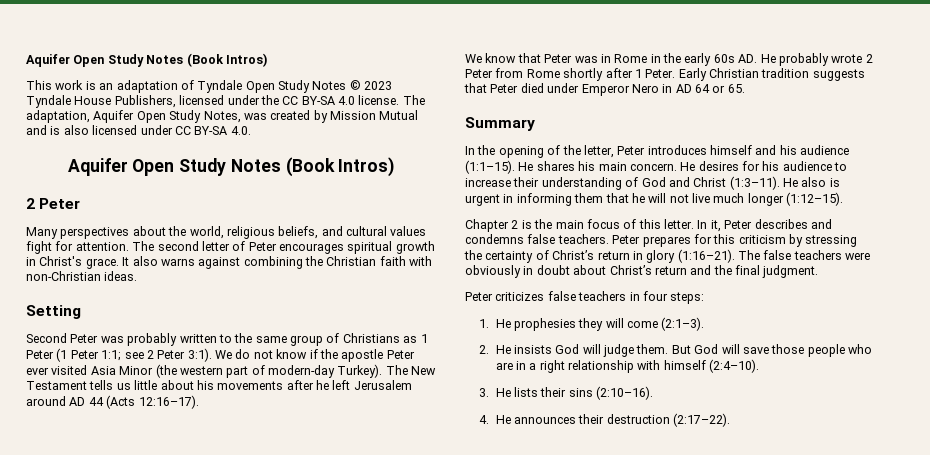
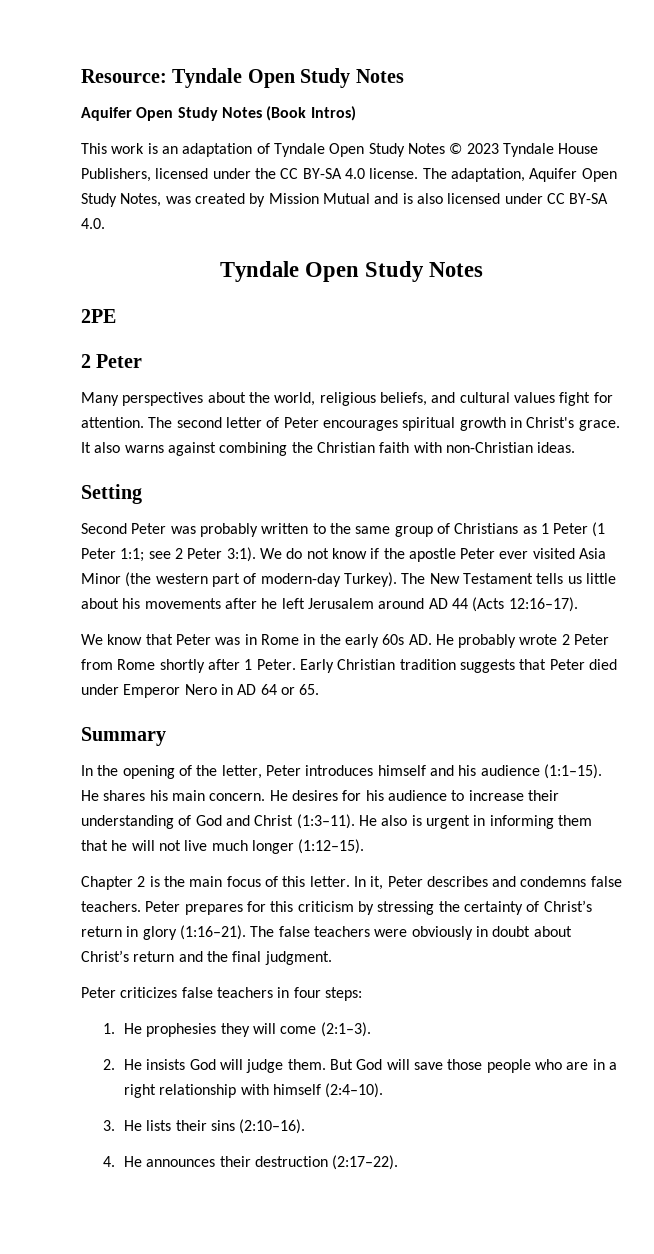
+ Resource: Tyndale Open Study Notes
  The adaptation, Aquifer Open Study Notes, was created by Mission Mutual and is also licensed under CC BY-SA 4.0.
- Aquifer Open Study Notes (Book Intros)
+ Tyndale Open Study Notes
+ 2PE

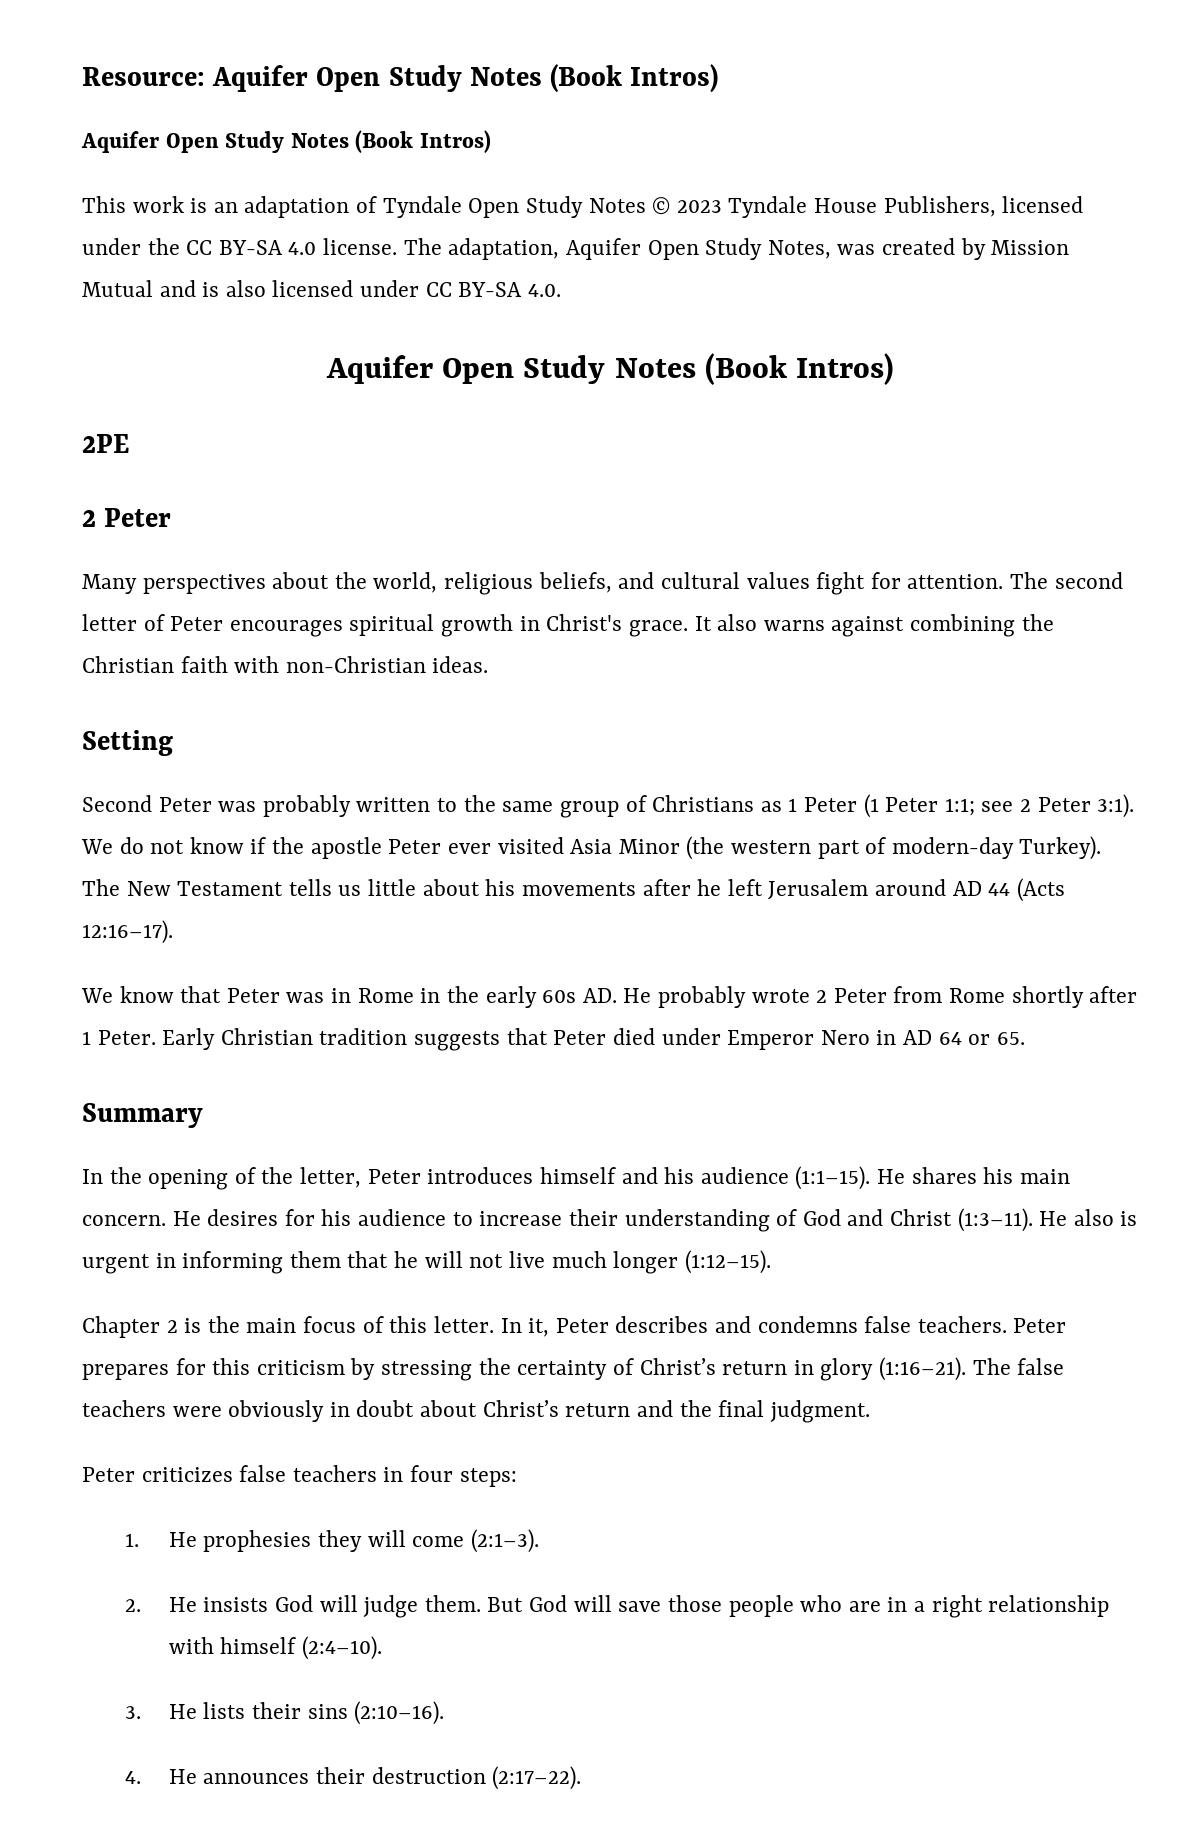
- Resource: Tyndale Open Study Notes
+ Resource: Aquifer Open Study Notes (Book Intros)
  The adaptation, Aquifer Open Study Notes, was created by Mission Mutual and is also licensed under CC BY-SA 4.0.
- Tyndale Open Study Notes
+ Aquifer Open Study Notes (Book Intros)

